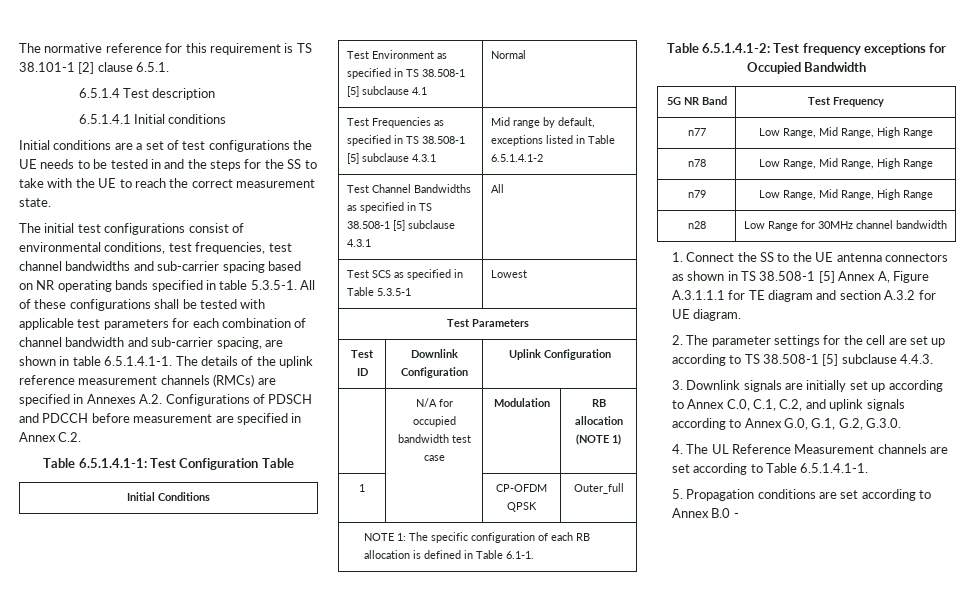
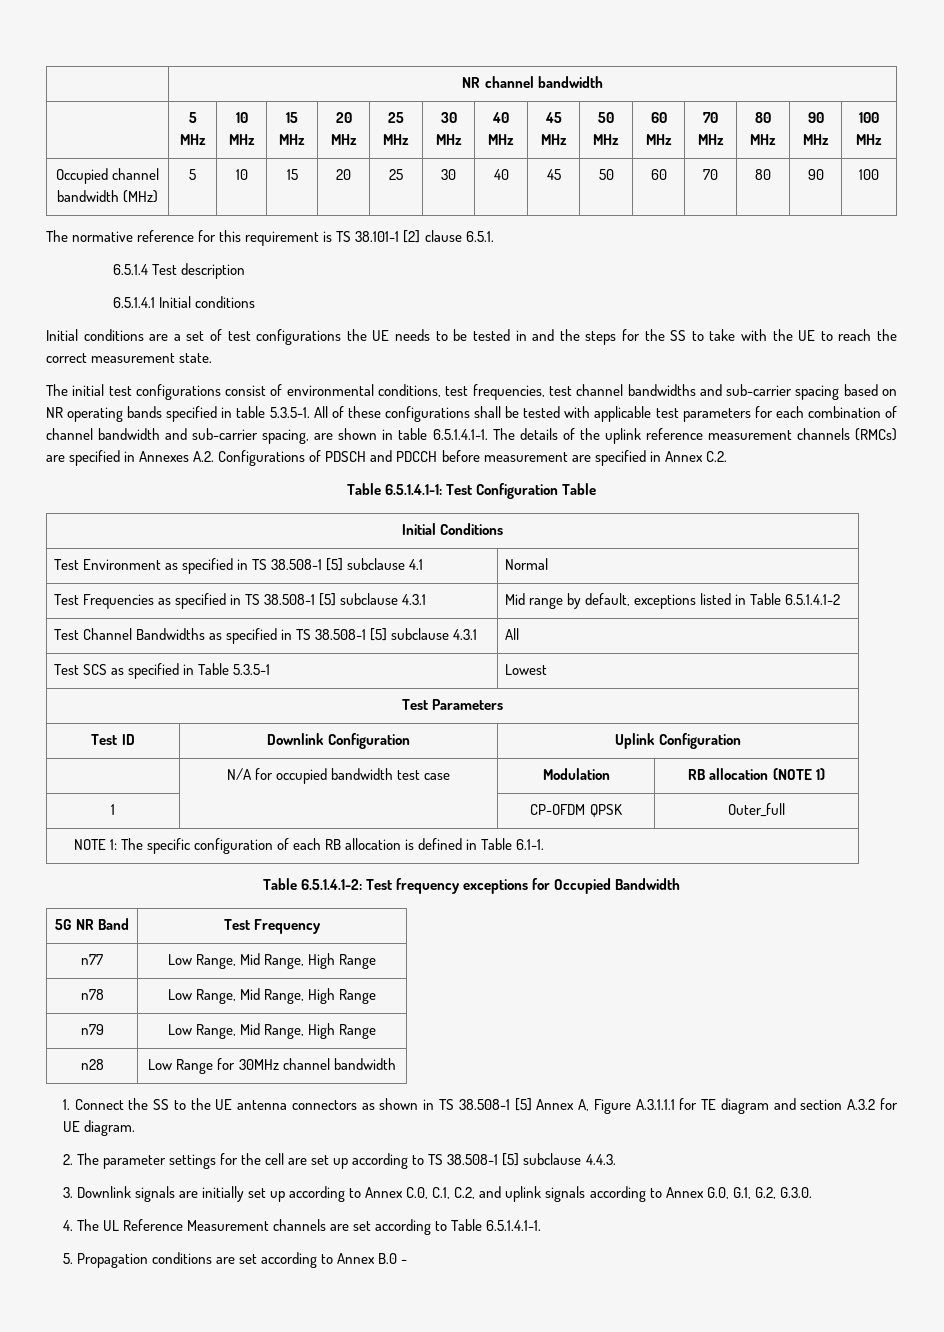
+ | NR channel bandwidth
+ | 5 MHz | 10 MHz | 15 MHz | 20 MHz | 25 MHz | 30 MHz | 40 MHz | 45 MHz | 50 MHz | 60 MHz | 70 MHz | 80 MHz | 90 MHz | 100 MHz
+ Occupied channel bandwidth (MHz) | 5 | 10 | 15 | 20 | 25 | 30 | 40 | 45 | 50 | 60 | 70 | 80 | 90 | 100

